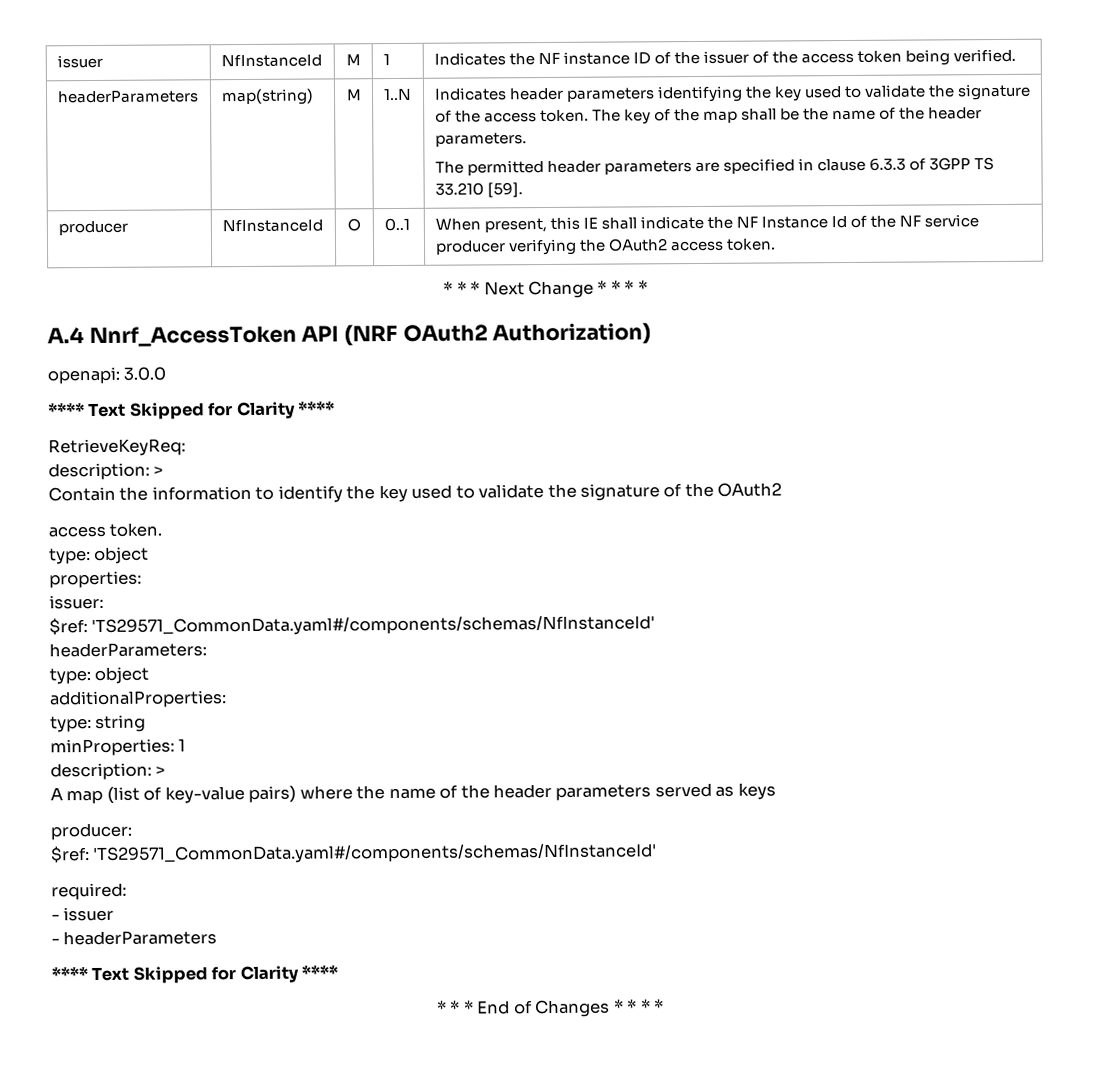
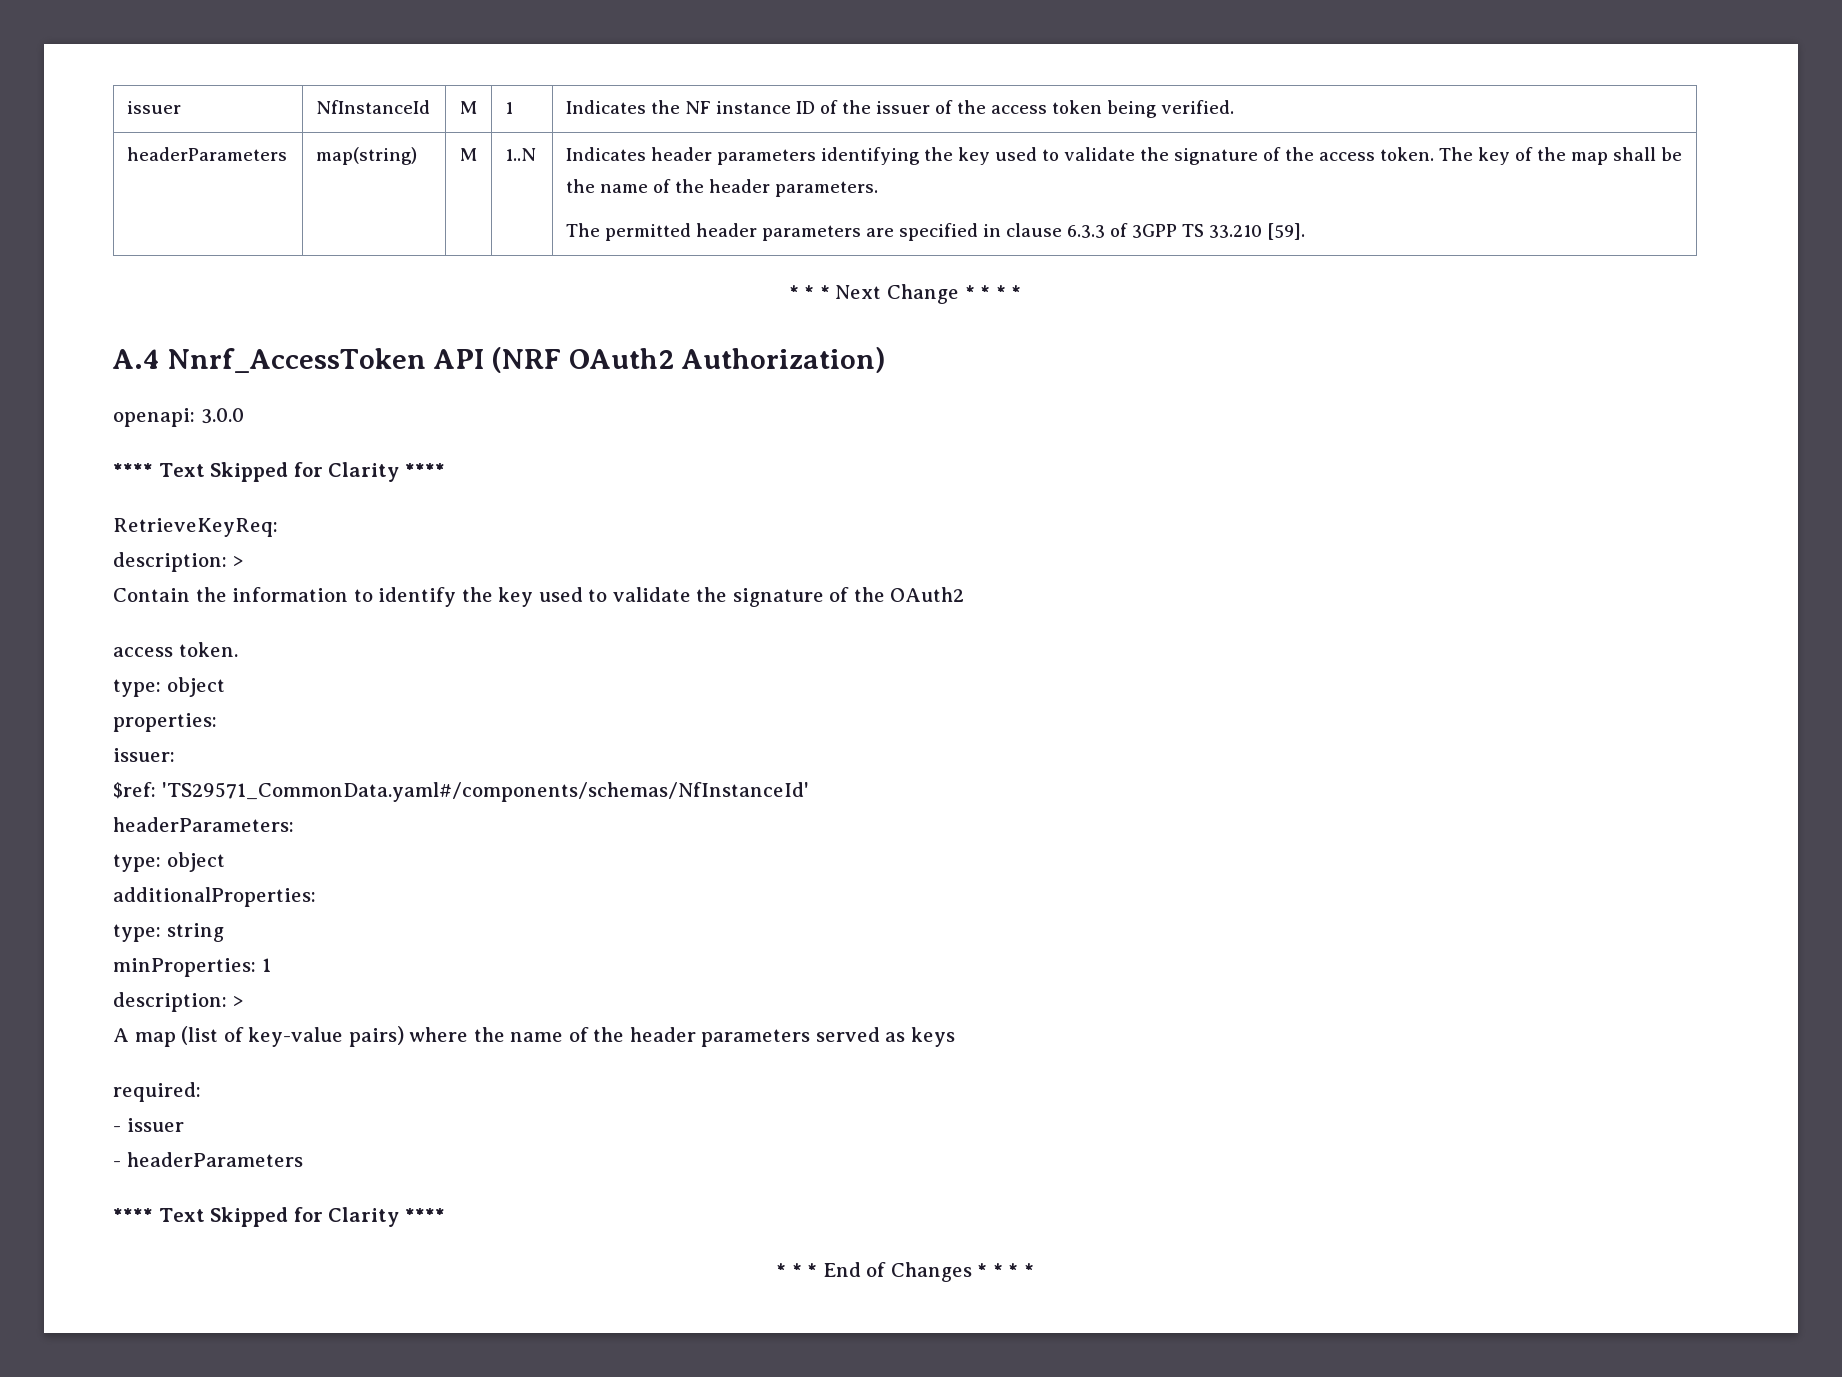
- producer | NfInstanceId | O | 0..1 | When present, this IE shall indicate the NF Instance Id of the NF service producer verifying the OAuth2 access token.
- producer:
- $ref: 'TS29571_CommonData.yaml#/components/schemas/NfInstanceId'

